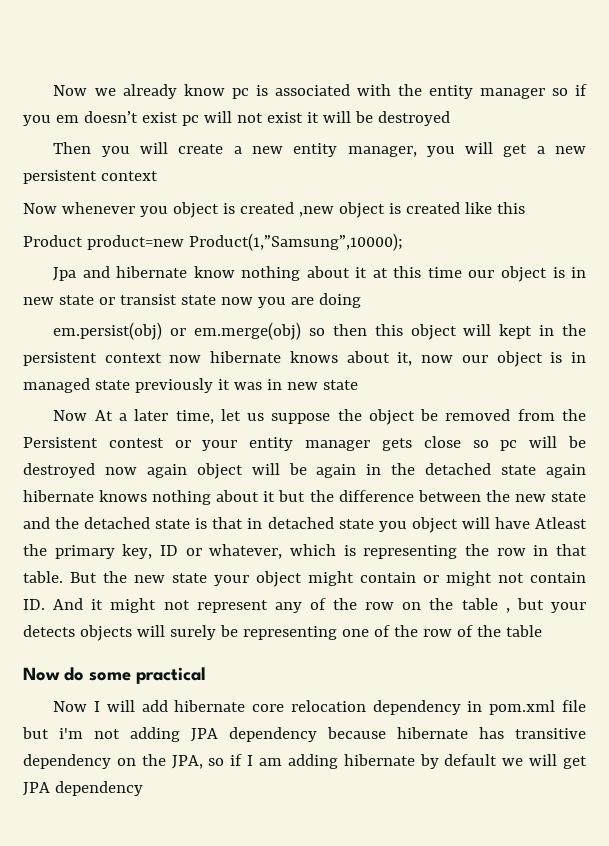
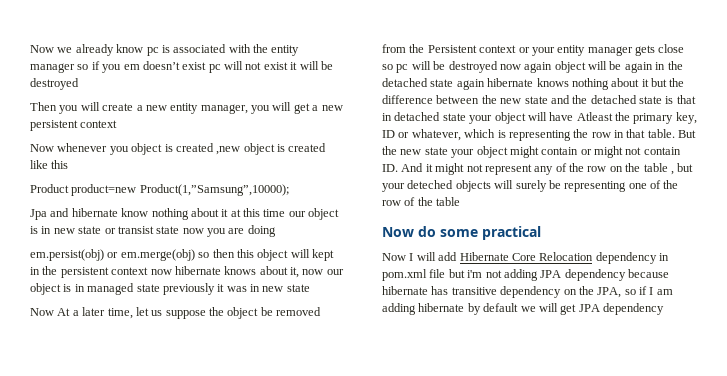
- Now At a later time, let us suppose the object be removed from the Persistent contest or your entity manager gets close so pc will be destroyed now again object will be again in the detached state again hibernate knows nothing about it but the difference between the new state and the detached state is that in detached state you object will have Atleast the primary key, ID or whatever, which is representing the row in that table.
+ Now At a later time, let us suppose the object be removed from the Persistent context or your entity manager gets close so pc will be destroyed now again object will be again in the detached state again hibernate knows nothing about it but the difference between the new state and the detached state is that in detached state your object will have Atleast the primary key, ID or whatever, which is representing the row in that table.
- But the new state your object might contain or might not contain ID. And it might not represent any of the row on the table , but your detects objects will surely be representing one of the row of the table
+ But the new state your object might contain or might not contain ID. And it might not represent any of the row on the table , but your deteched objects will surely be representing one of the row of the table
- Now I will add hibernate core relocation dependency in pom.xml file but i'm not adding JPA dependency because hibernate has transitive dependency on the JPA, so if I am adding hibernate by default we will get JPA dependency
+ Now I will add Hibernate Core Relocation dependency in pom.xml file but i'm not adding JPA dependency because hibernate has transitive dependency on the JPA, so if I am adding hibernate by default we will get JPA dependency

